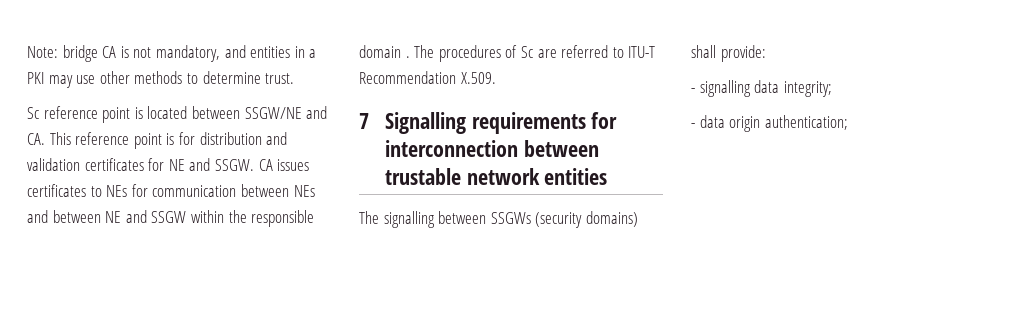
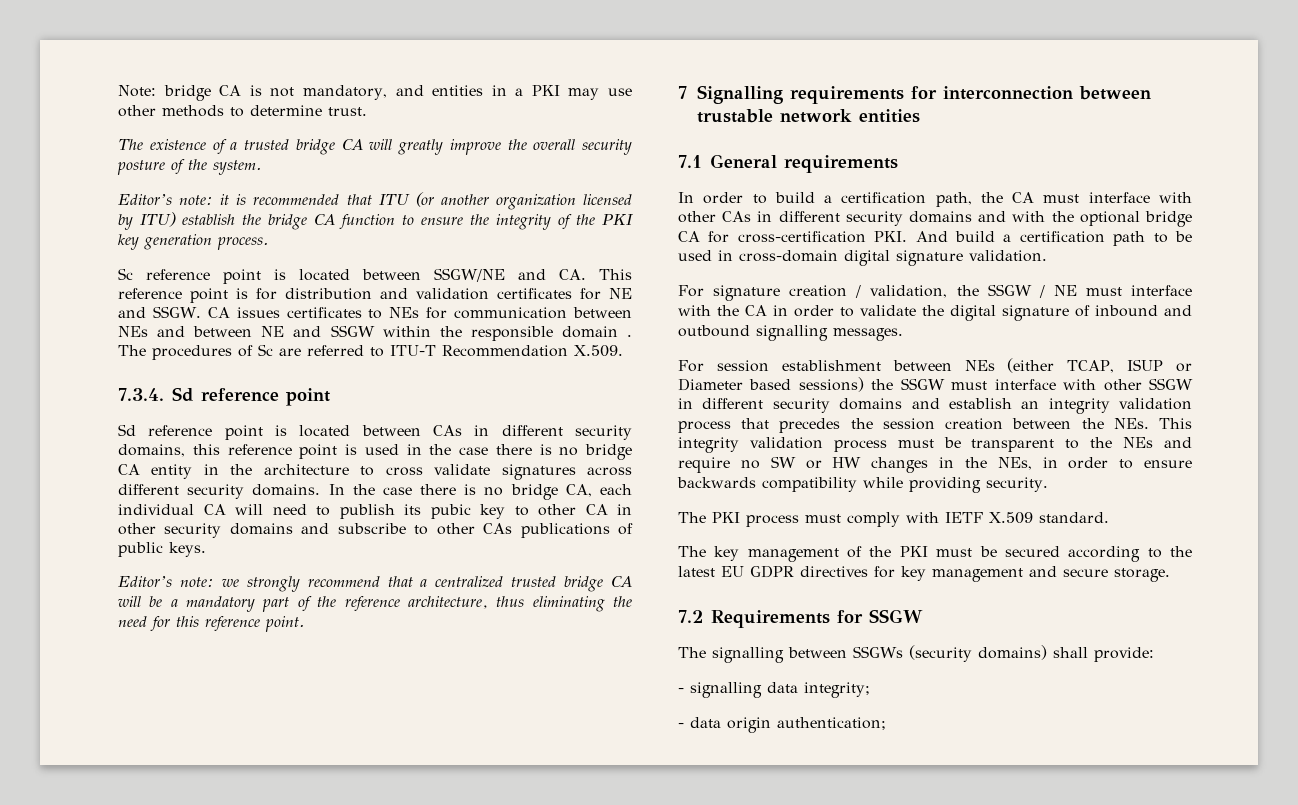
+ The existence of a trusted bridge CA will greatly improve the overall security posture of the system.
+ Editor’s note: it is recommended that ITU (or another organization licensed by ITU) establish the bridge CA function to ensure the integrity of the PKI key generation process.
+ 7.3.4. Sd reference point
+ Sd reference point is located between CAs in different security domains, this reference point is used in the case there is no bridge CA entity in the architecture to cross validate signatures across different security domains. In the case there is no bridge CA, each individual CA will need to publish its pubic key to other CA in other security domains and subscribe to other CAs publications of public keys.
+ Editor’s note: we strongly recommend that a centralized trusted bridge CA will be a mandatory part of the reference architecture, thus eliminating the need for this reference point.
+ 7.1 General requirements
+ In order to build a certification path, the CA must interface with other CAs in different security domains and with the optional bridge CA for cross-certification PKI. And build a certification path to be used in cross-domain digital signature validation.
+ For signature creation / validation, the SSGW / NE must interface with the CA in order to validate the digital signature of inbound and outbound signalling messages.
+ For session establishment between NEs (either TCAP, ISUP or Diameter based sessions) the SSGW must interface with other SSGW in different security domains and establish an integrity validation process that precedes the session creation between the NEs. This integrity validation process must be transparent to the NEs and require no SW or HW changes in the NEs, in order to ensure backwards compatibility while providing security.
+ The PKI process must comply with IETF X.509 standard.
+ The key management of the PKI must be secured according to the latest EU GDPR directives for key management and secure storage.
+ 7.2 Requirements for SSGW

